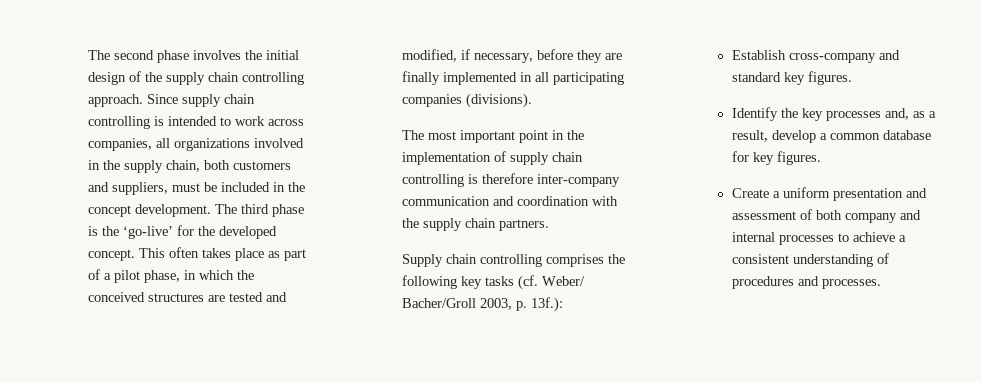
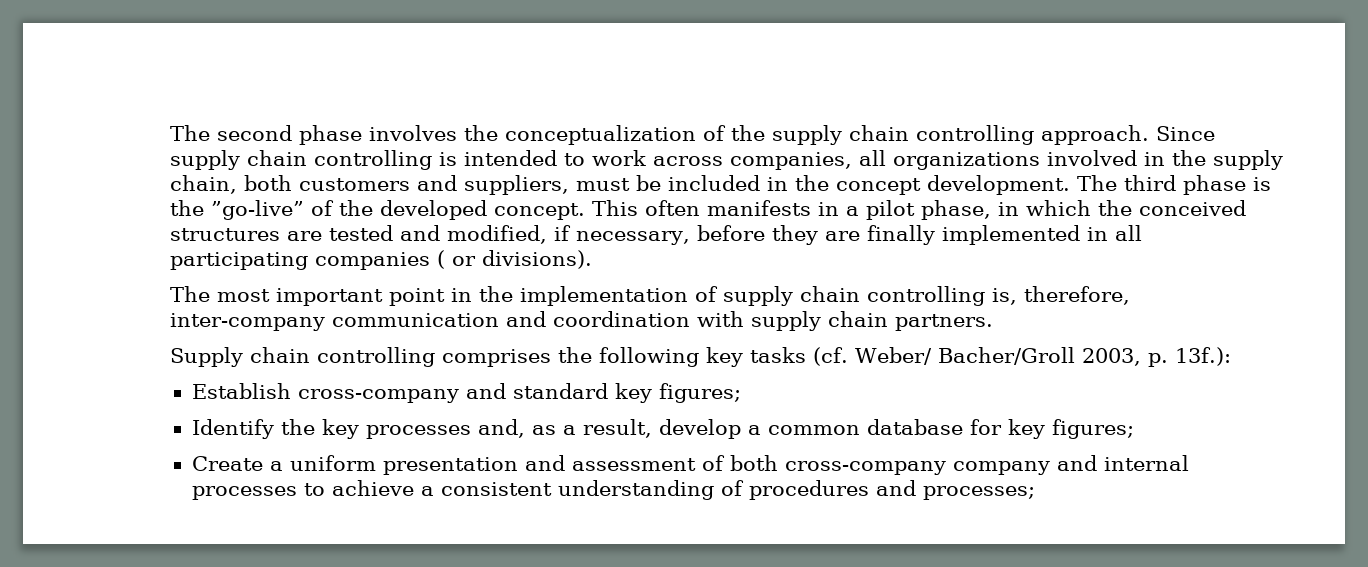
- The second phase involves the initial design of the supply chain controlling approach.
+ The second phase involves the conceptualization of the supply chain controlling approach.
- The third phase is the ‘go-live’ for the developed concept.
+ The third phase is the ”go-live” of the developed concept.
- This often takes place as part of a pilot phase, in which the conceived structures are tested and modified, if necessary, before they are finally implemented in all participating companies (divisions).
+ This often manifests in a pilot phase, in which the conceived structures are tested and modified, if necessary, before they are finally implemented in all participating companies ( or divisions).
- The most important point in the implementation of supply chain controlling is therefore inter-company communication and coordination with the supply chain partners.
+ The most important point in the implementation of supply chain controlling is, therefore, inter-company communication and coordination with supply chain partners.
- Establish cross-company and standard key figures.
+ Establish cross-company and standard key figures;
- Identify the key processes and, as a result, develop a common database for key figures.
+ Identify the key processes and, as a result, develop a common database for key figures;
- Create a uniform presentation and assessment of both company and internal processes to achieve a consistent understanding of procedures and processes.
+ Create a uniform presentation and assessment of both cross-company company and internal processes to achieve a consistent understanding of procedures and processes;

